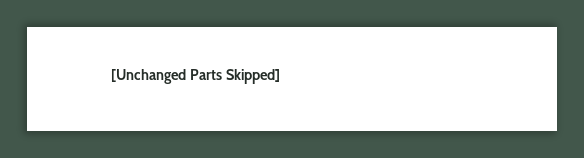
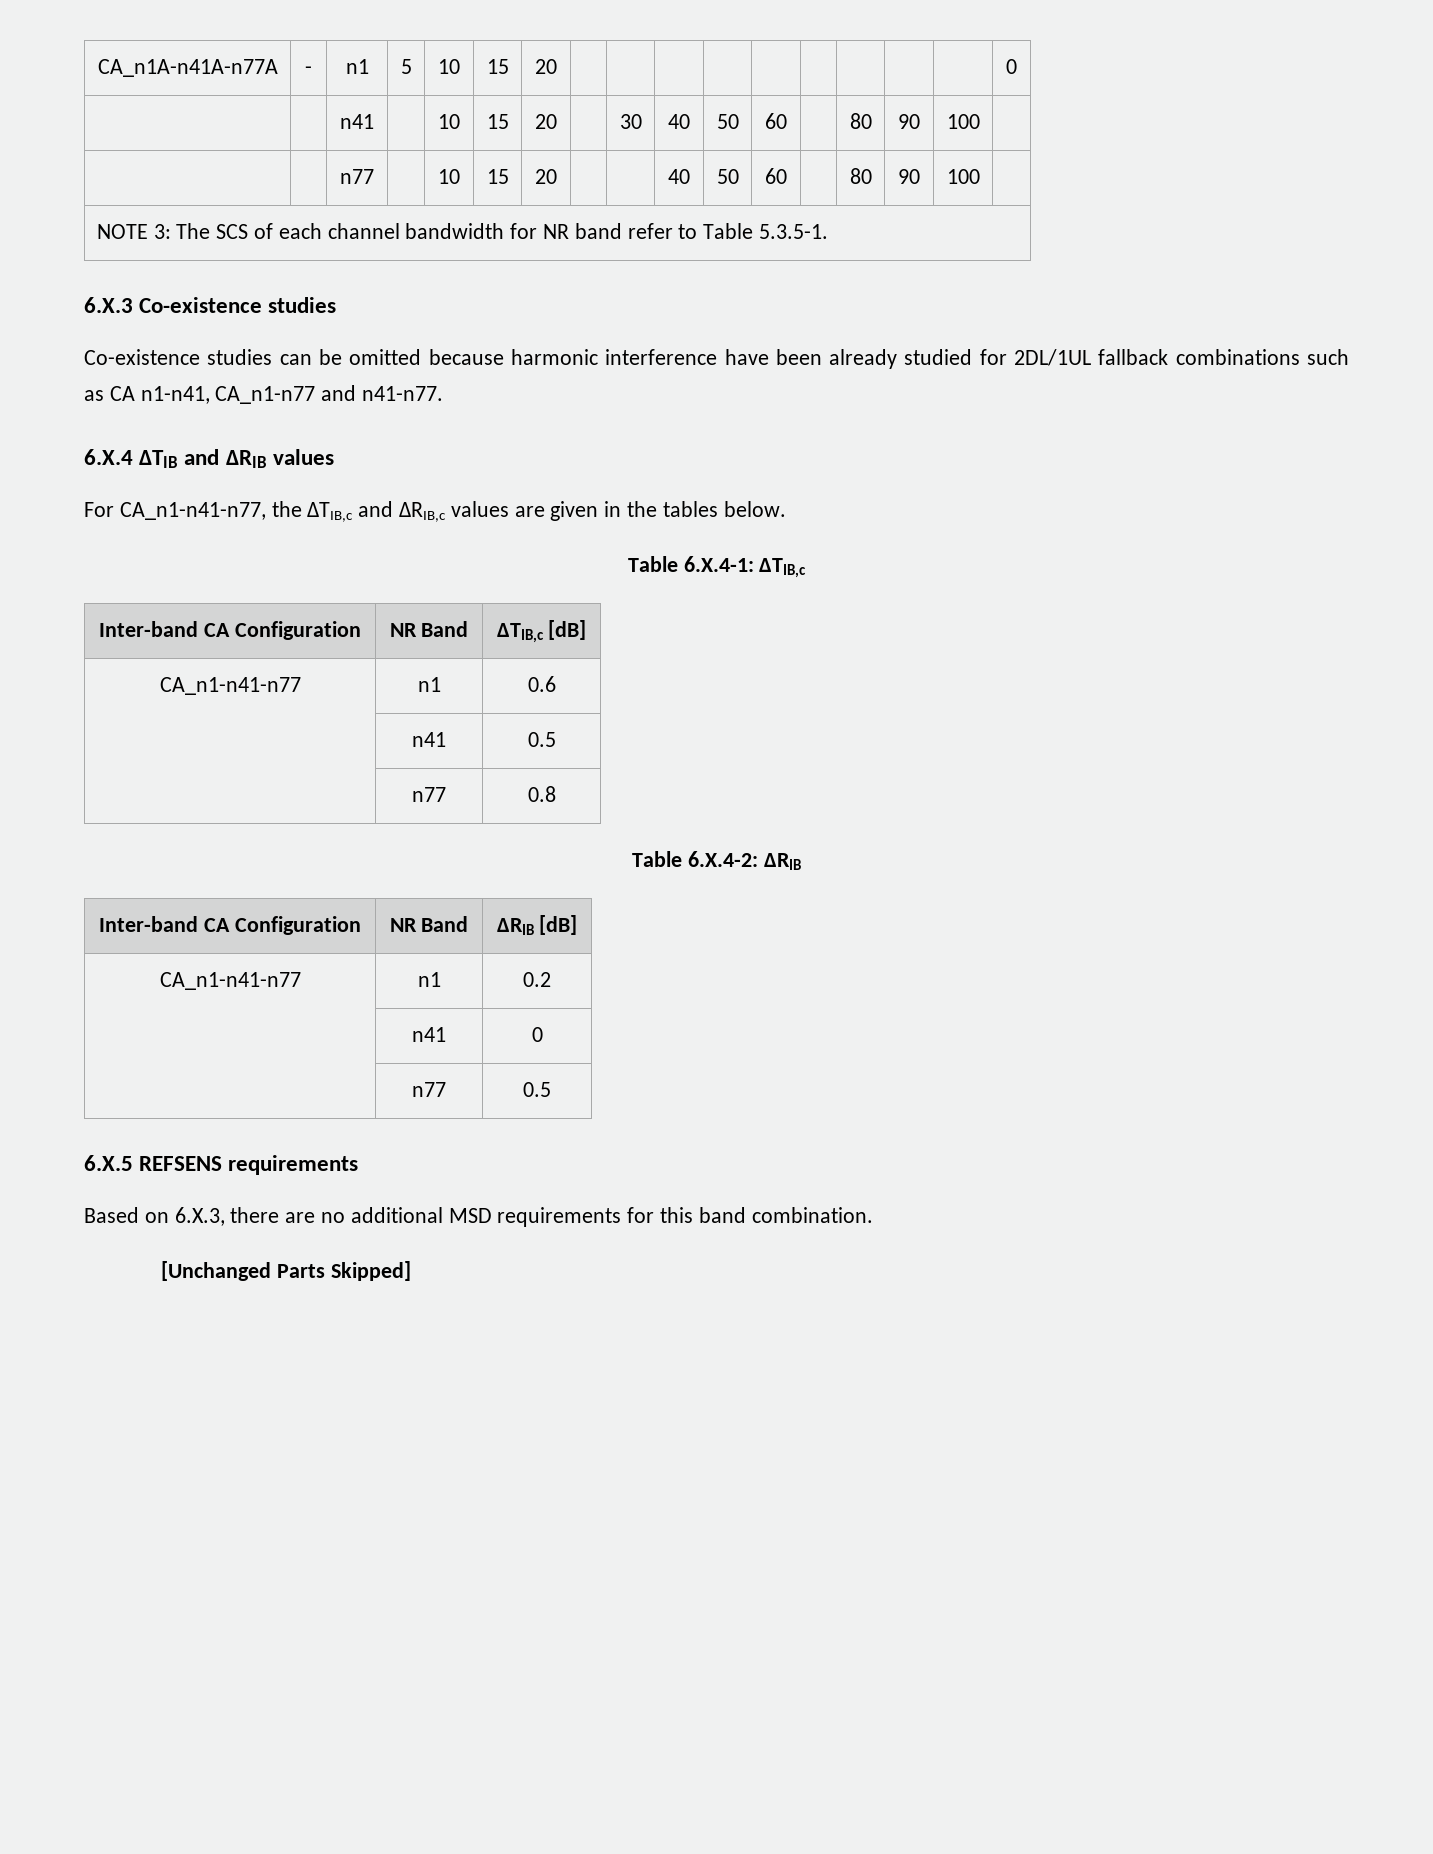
+ CA_n1A-n41A-n77A | - | n1 | 5 | 10 | 15 | 20 | | | | | | | | | | 0
+ | | n41 | | 10 | 15 | 20 | | 30 | 40 | 50 | 60 | | 80 | 90 | 100 |
+ | | n77 | | 10 | 15 | 20 | | | 40 | 50 | 60 | | 80 | 90 | 100 |
+ NOTE 3: The SCS of each channel bandwidth for NR band refer to Table 5.3.5-1.
+ 6.X.3 Co-existence studies
+ Co-existence studies can be omitted because harmonic interference have been already studied for 2DL/1UL fallback combinations such as CA n1-n41, CA_n1-n77 and n41-n77.
+ 6.X.4 ∆TIB and ∆RIB values
+ For CA_n1-n41-n77, the ΔTIB,c and ΔRIB,c values are given in the tables below.
+ Table 6.X.4-1: ΔTIB,c
+ Inter-band CA Configuration | NR Band | ΔTIB,c [dB]
+ CA_n1-n41-n77 | n1 | 0.6
+ | n41 | 0.5
+ | n77 | 0.8
+ Table 6.X.4-2: ΔRIB
+ Inter-band CA Configuration | NR Band | ΔRIB [dB]
+ CA_n1-n41-n77 | n1 | 0.2
+ | n41 | 0
+ | n77 | 0.5
+ 6.X.5 REFSENS requirements
+ Based on 6.X.3, there are no additional MSD requirements for this band combination.

